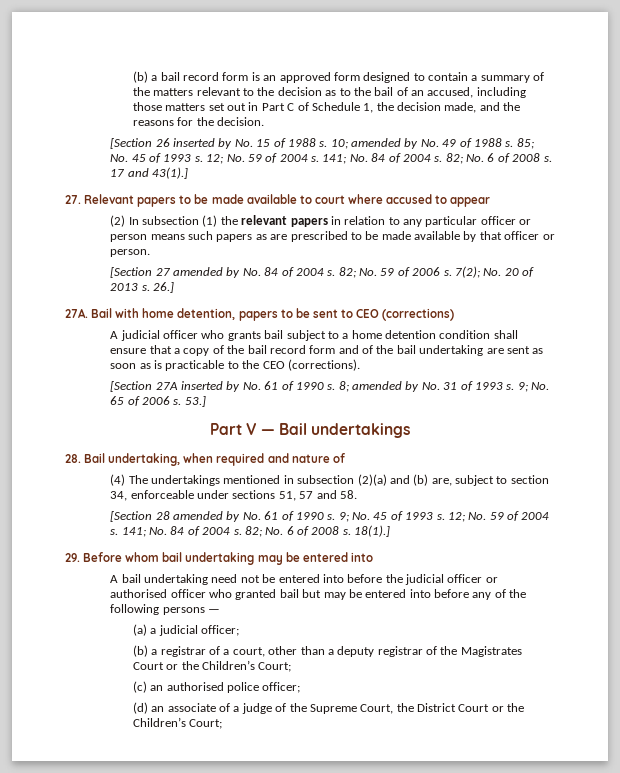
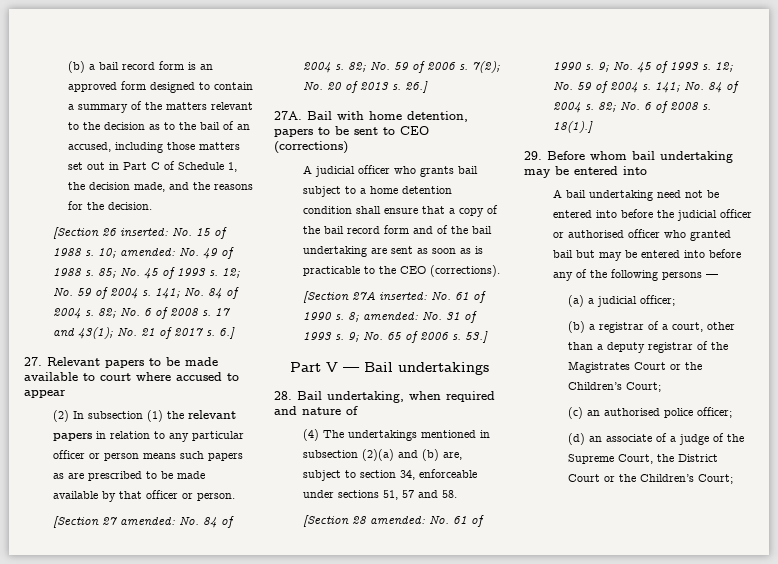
- [Section 26 inserted by No. 15 of 1988 s.
+ [Section 26 inserted: No. 15 of 1988 s.
- 10; amended by No. 49 of 1988 s.
+ 10; amended: No. 49 of 1988 s.
- 17 and 43(1).]
+ 17 and 43(1); No. 21 of 2017 s. 6.]
- [Section 27 amended by No. 84 of 2004 s.
+ [Section 27 amended: No. 84 of 2004 s.
- [Section 27A inserted by No. 61 of 1990 s.
+ [Section 27A inserted: No. 61 of 1990 s.
- 8; amended by No. 31 of 1993 s.
+ 8; amended: No. 31 of 1993 s.
- [Section 28 amended by No. 61 of 1990 s.
+ [Section 28 amended: No. 61 of 1990 s.

